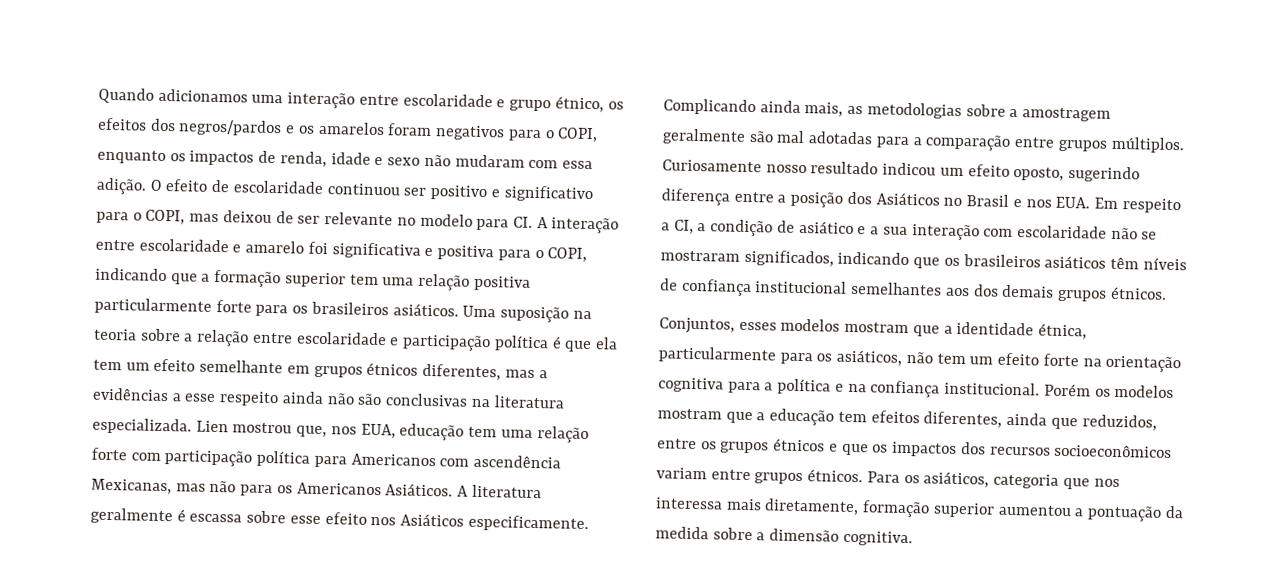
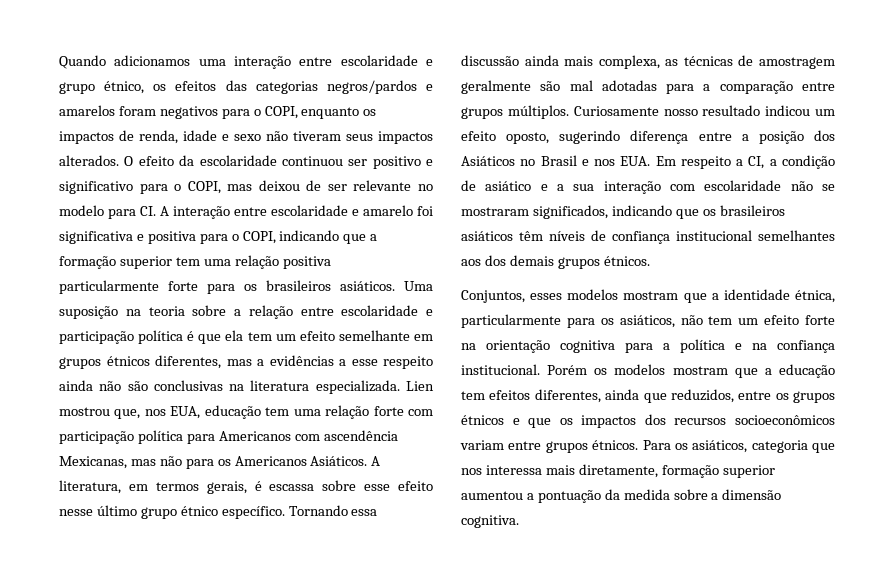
- Quando adicionamos uma interação entre escolaridade e grupo étnico, os efeitos dos negros/pardos e os amarelos foram negativos para o COPI, enquanto os impactos de renda, idade e sexo não mudaram com essa adição.
+ Quando adicionamos uma interação entre escolaridade e grupo étnico, os efeitos das categorias negros/pardos e amarelos foram negativos para o COPI, enquanto os impactos de renda, idade e sexo não tiveram seus impactos alterados.
- O efeito de escolaridade continuou ser positivo e significativo para o COPI, mas deixou de ser relevante no modelo para CI. A interação entre escolaridade e amarelo foi significativa e positiva para o COPI, indicando que a formação superior tem uma relação positiva particularmente forte para os brasileiros asiáticos.
+ O efeito da escolaridade continuou ser positivo e significativo para o COPI, mas deixou de ser relevante no modelo para CI. A interação entre escolaridade e amarelo foi significativa e positiva para o COPI, indicando que a formação superior tem uma relação positiva particularmente forte para os brasileiros asiáticos.
- A literatura geralmente é escassa sobre esse efeito nos Asiáticos especificamente. Complicando ainda mais, as metodologias sobre a amostragem geralmente são mal adotadas para a comparação entre grupos múltiplos.
+ A literatura, em termos gerais, é escassa sobre esse efeito nesse último grupo étnico específico. Tornando essa discussão ainda mais complexa, as técnicas de amostragem geralmente são mal adotadas para a comparação entre grupos múltiplos.

